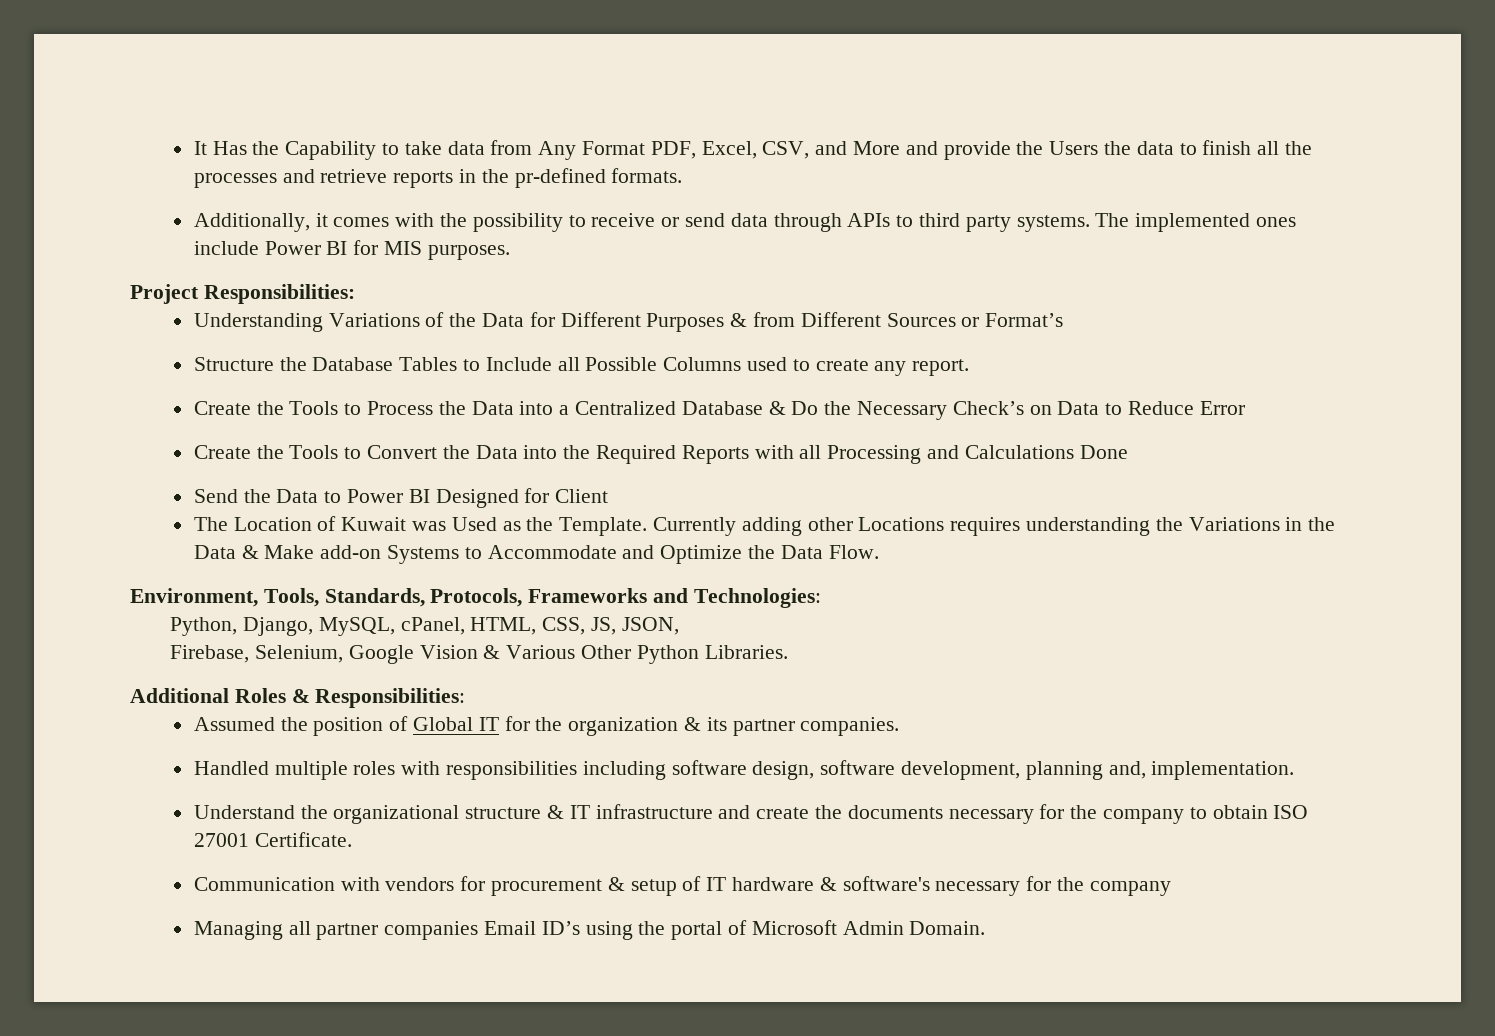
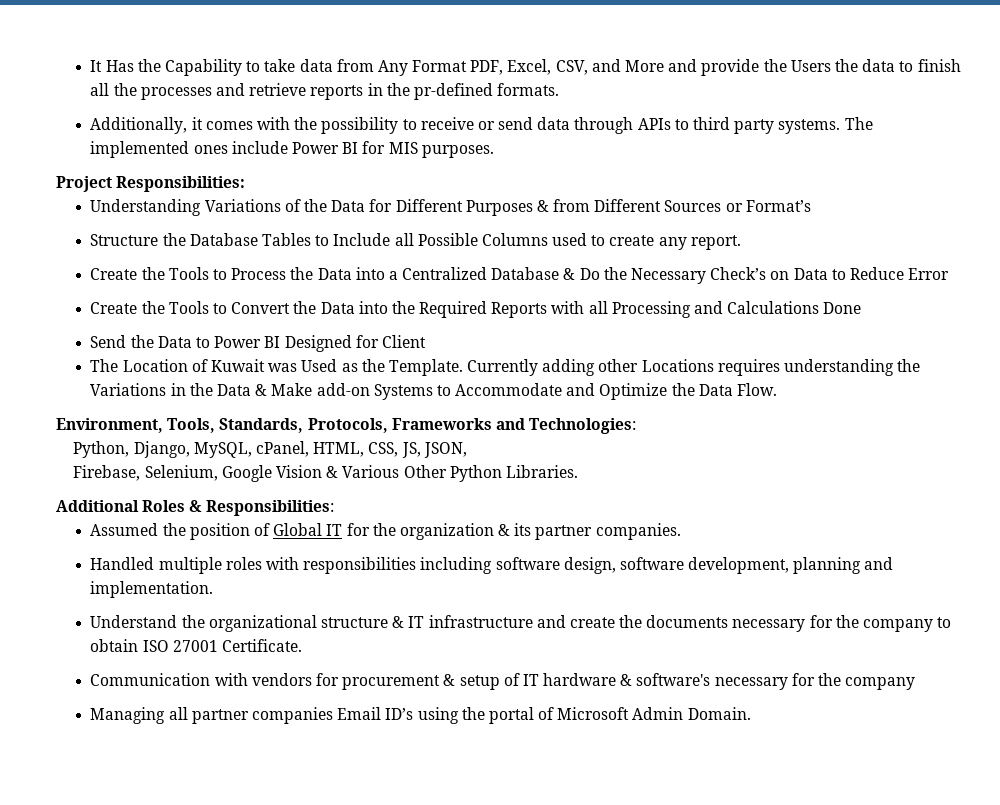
- Handled multiple roles with responsibilities including software design, software development, planning and, implementation.
+ Handled multiple roles with responsibilities including software design, software development, planning and implementation.

